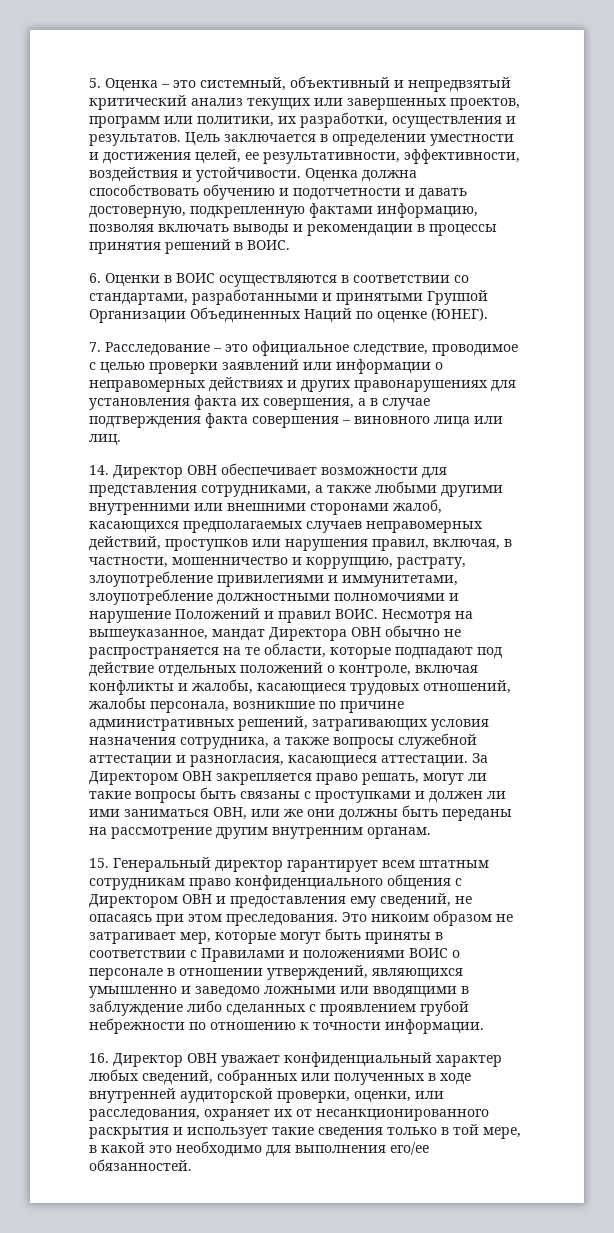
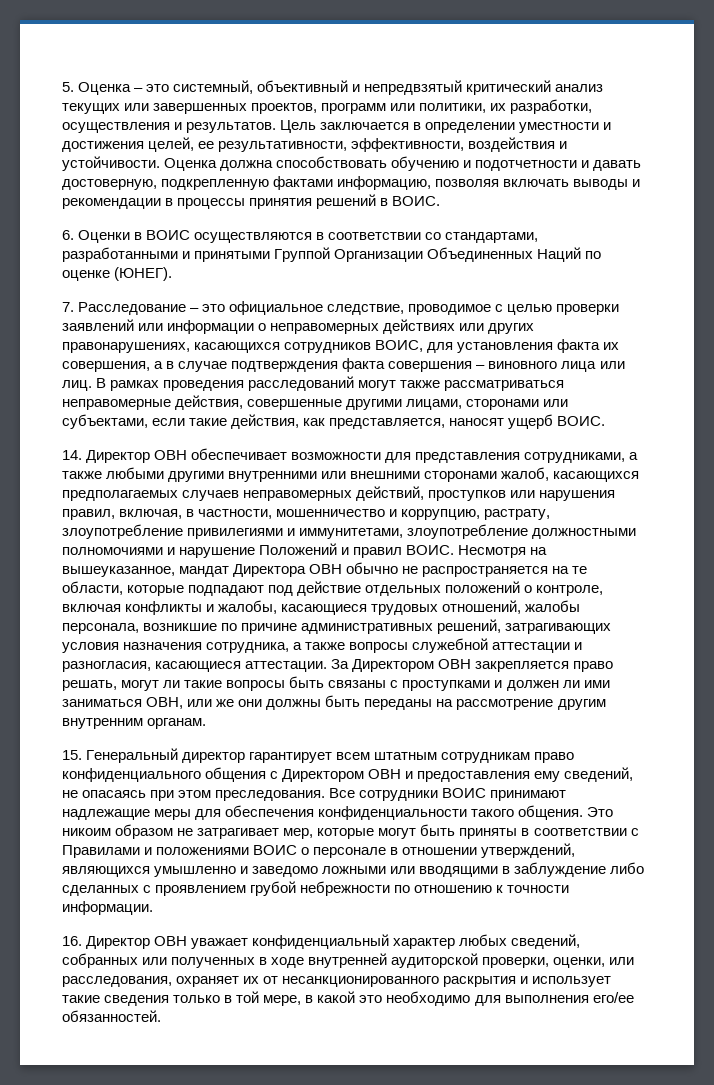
- 7. Расследование – это официальное следствие, проводимое с целью проверки заявлений или информации о неправомерных действиях и других правонарушениях для установления факта их совершения, а в случае подтверждения факта совершения – виновного лица или лиц.
+ 7. Расследование – это официальное следствие, проводимое с целью проверки заявлений или информации о неправомерных действиях или других правонарушениях, касающихся сотрудников ВОИС, для установления факта их совершения, а в случае подтверждения факта совершения – виновного лица или лиц. В рамках проведения расследований могут также рассматриваться неправомерные действия, совершенные другими лицами, сторонами или субъектами, если такие действия, как представляется, наносят ущерб ВОИС.
+ Все сотрудники ВОИС принимают надлежащие меры для обеспечения конфиденциальности такого общения.

